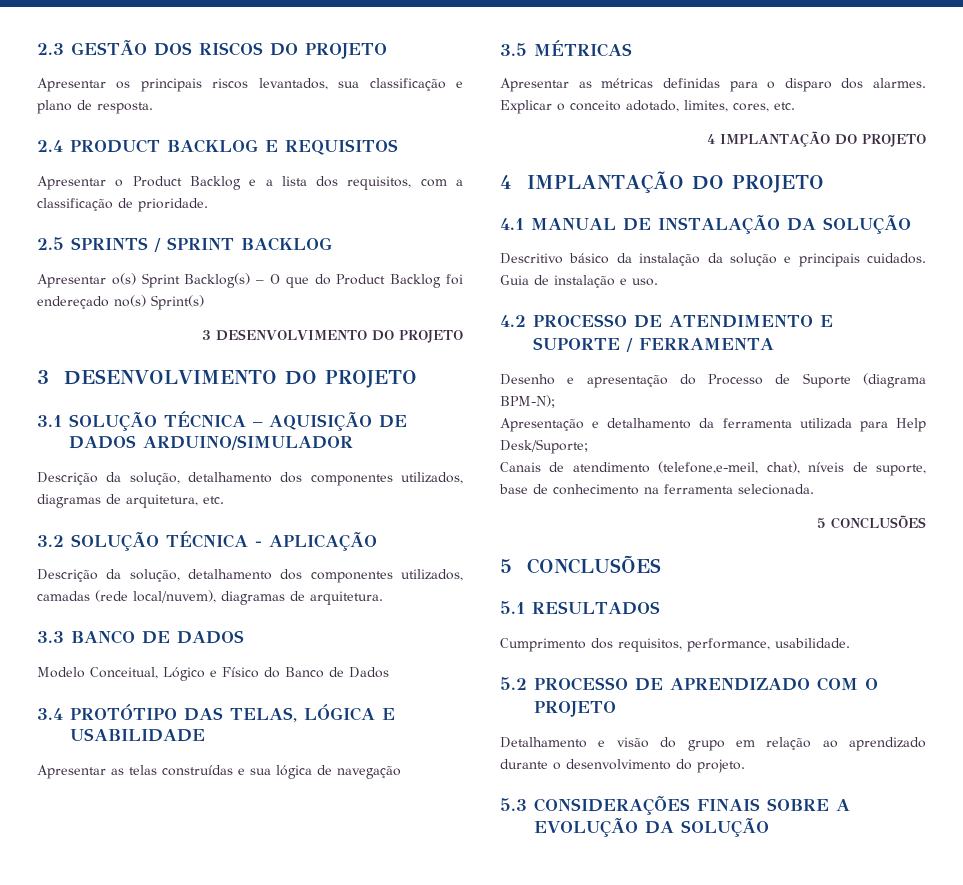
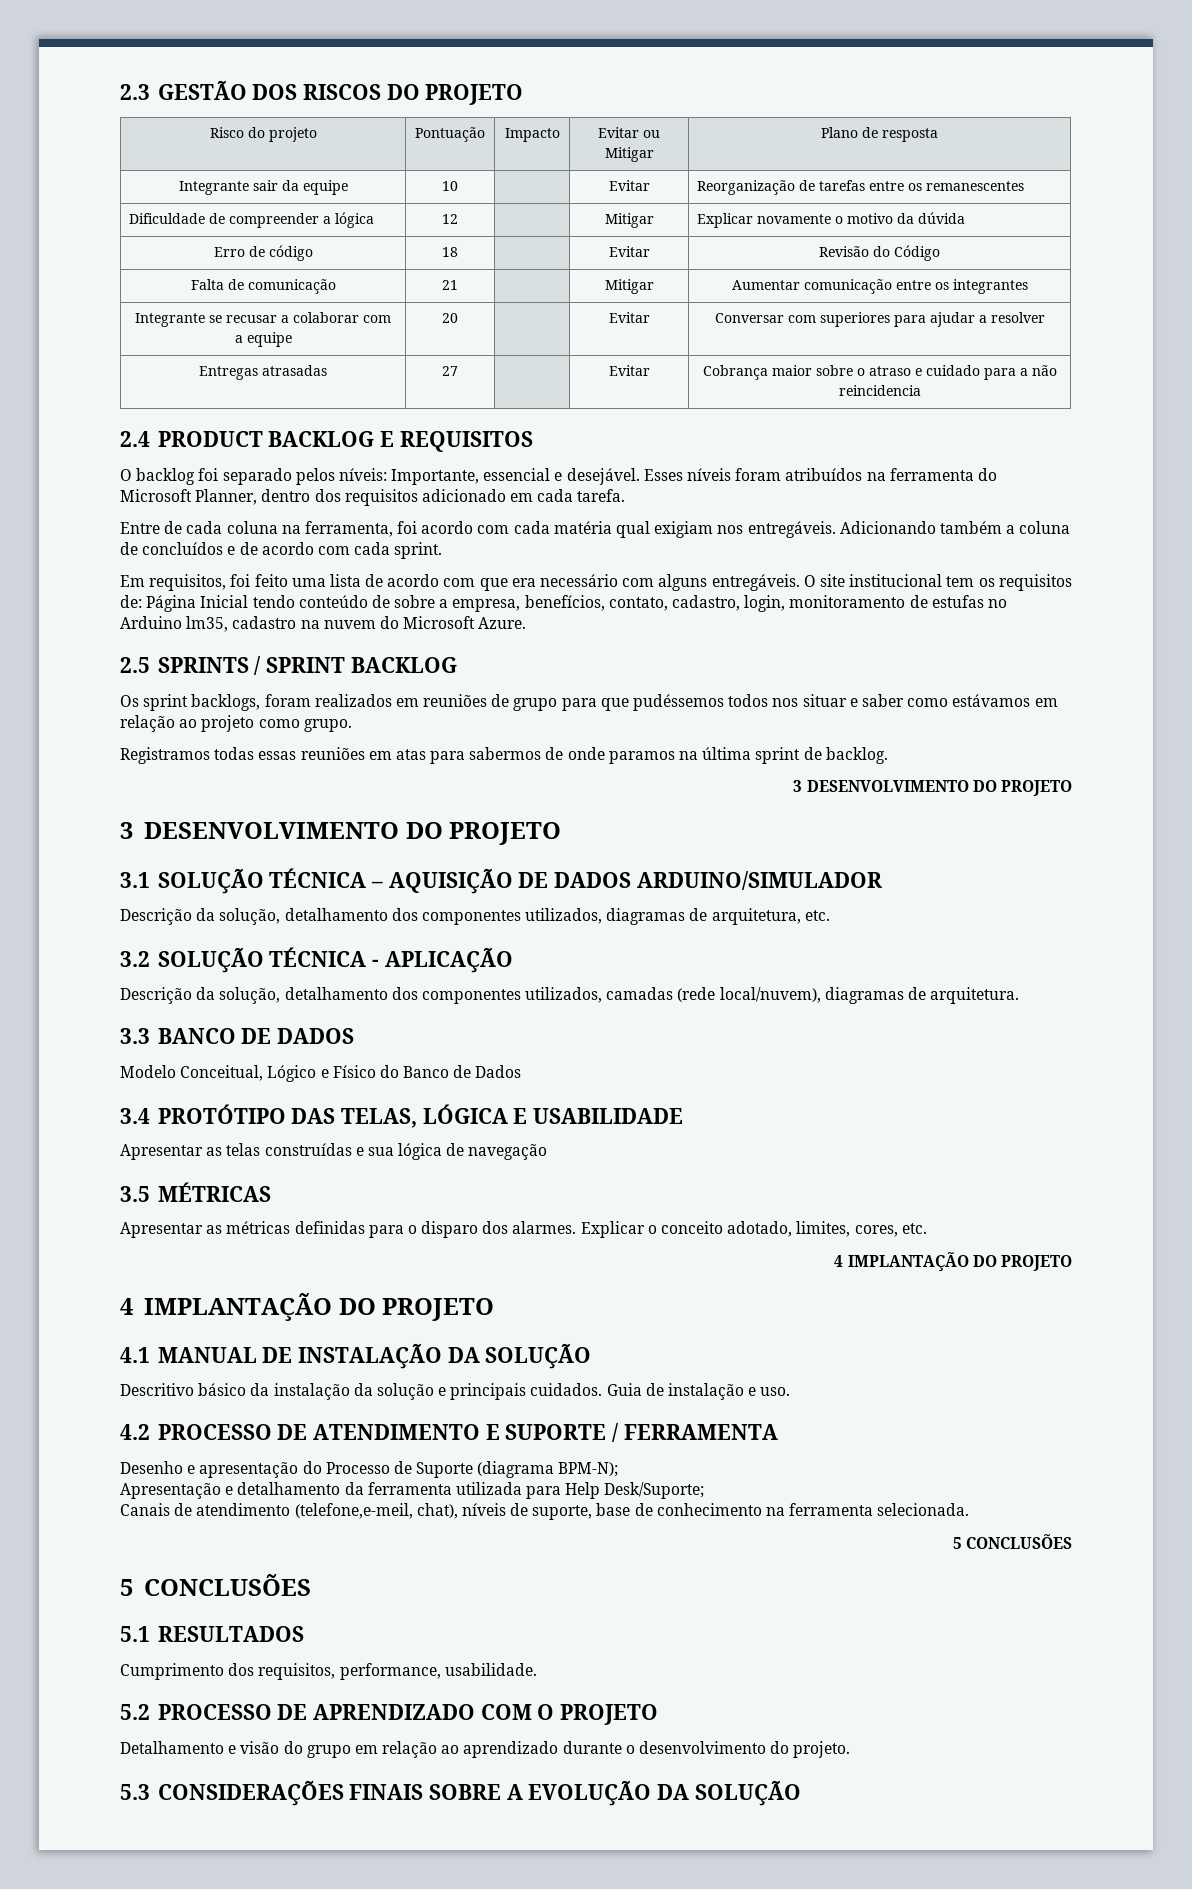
- Apresentar os principais riscos levantados, sua classificação e plano de resposta.
+ Risco do projeto | Pontuação | Impacto | Evitar ou Mitigar | Plano de resposta
+ Integrante sair da equipe | 10 | | Evitar | Reorganização de tarefas entre os remanescentes
+ Dificuldade de compreender a lógica | 12 | | Mitigar | Explicar novamente o motivo da dúvida
+ Erro de código | 18 | | Evitar | Revisão do Código
+ Falta de comunicação | 21 | | Mitigar | Aumentar comunicação entre os integrantes
+ Integrante se recusar a colaborar com a equipe | 20 | | Evitar | Conversar com superiores para ajudar a resolver
+ Entregas atrasadas | 27 | | Evitar | Cobrança maior sobre o atraso e cuidado para a não reincidencia
- Apresentar o Product Backlog e a lista dos requisitos, com a classificação de prioridade.
+ O backlog foi separado pelos níveis: Importante, essencial e desejável. Esses níveis foram atribuídos na ferramenta do Microsoft Planner, dentro dos requisitos adicionado em cada tarefa.
+ Entre de cada coluna na ferramenta, foi acordo com cada matéria qual exigiam nos entregáveis. Adicionando também a coluna de concluídos e de acordo com cada sprint.
+ Em requisitos, foi feito uma lista de acordo com que era necessário com alguns entregáveis. O site institucional tem os requisitos de: Página Inicial tendo conteúdo de sobre a empresa, benefícios, contato, cadastro, login, monitoramento de estufas no Arduino lm35, cadastro na nuvem do Microsoft Azure.
- Apresentar o(s) Sprint Backlog(s) – O que do Product Backlog foi endereçado no(s) Sprint(s)
+ Os sprint backlogs, foram realizados em reuniões de grupo para que pudéssemos todos nos situar e saber como estávamos em relação ao projeto como grupo.
+ Registramos todas essas reuniões em atas para sabermos de onde paramos na última sprint de backlog.

